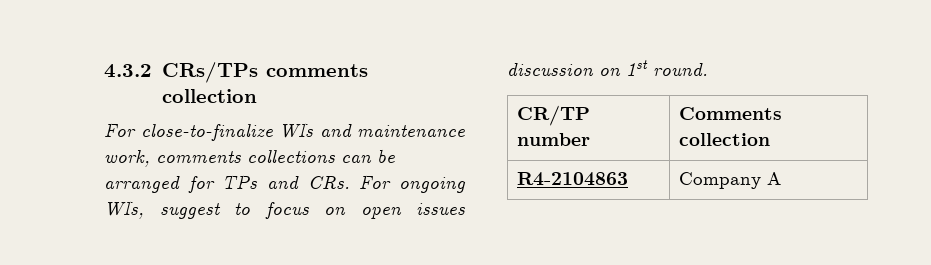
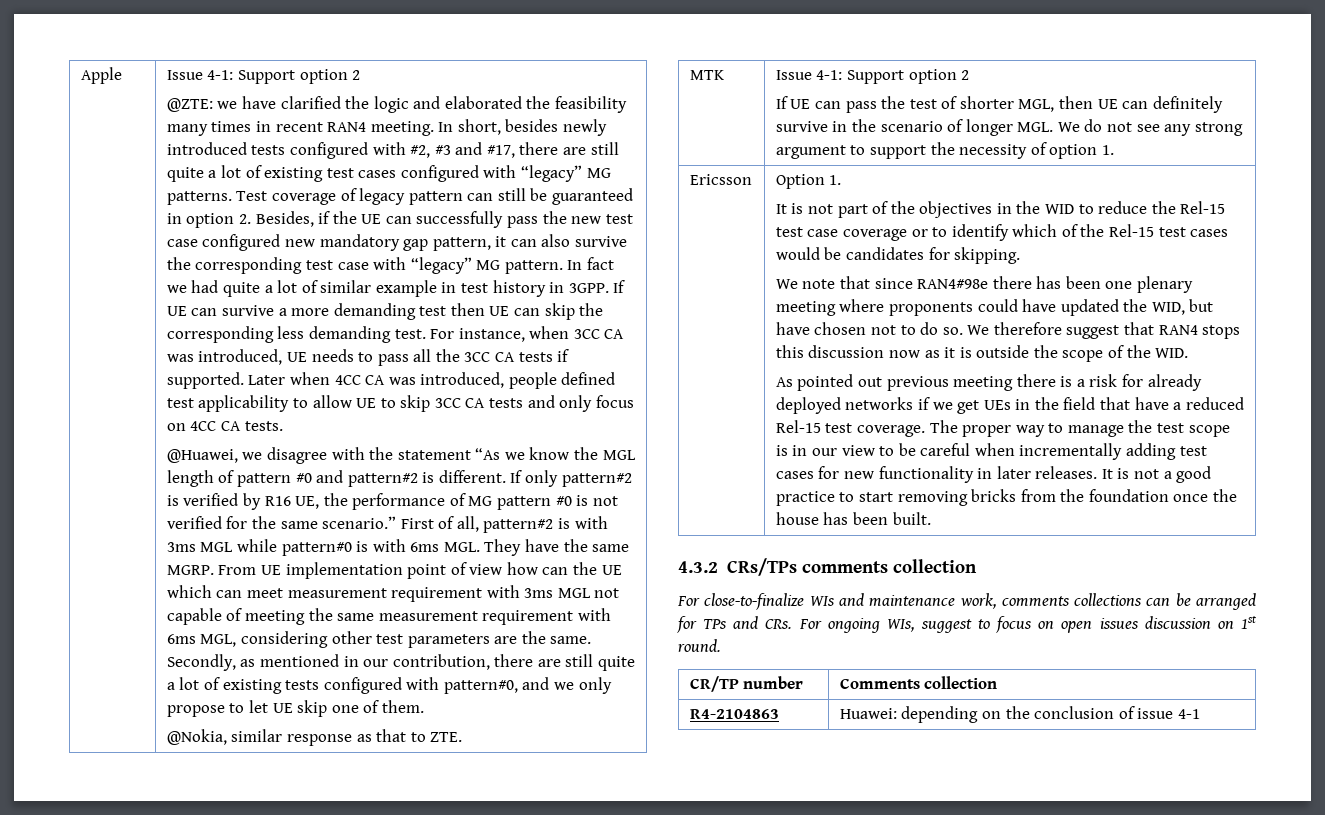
+ Apple | Issue 4-1: Support option 2
+ @ZTE: we have clarified the logic and elaborated the feasibility many times in recent RAN4 meeting. In short, besides newly introduced tests configured with #2, #3 and #17, there are still quite a lot of existing test cases configured with “legacy” MG patterns. Test coverage of legacy pattern can still be guaranteed in option 2. Besides, if the UE can successfully pass the new test case configured new mandatory gap pattern, it can also survive the corresponding test case with “legacy” MG pattern. In fact we had quite a lot of similar example in test history in 3GPP. If UE can survive a more demanding test then UE can skip the corresponding less demanding test. For instance, when 3CC CA was introduced, UE needs to pass all the 3CC CA tests if supported. Later when 4CC CA was introduced, people defined test applicability to allow UE to skip 3CC CA tests and only focus on 4CC CA tests.
+ @Huawei, we disagree with the statement “As we know the MGL length of pattern #0 and pattern#2 is different. If only pattern#2 is verified by R16 UE, the performance of MG pattern #0 is not verified for the same scenario.” First of all, pattern#2 is with 3ms MGL while pattern#0 is with 6ms MGL. They have the same MGRP. From UE implementation point of view how can the UE which can meet measurement requirement with 3ms MGL not capable of meeting the same measurement requirement with 6ms MGL, considering other test parameters are the same. Secondly, as mentioned in our contribution, there are still quite a lot of existing tests configured with pattern#0, and we only propose to let UE skip one of them.
+ @Nokia, similar response as that to ZTE.
+ MTK | Issue 4-1: Support option 2
+ If UE can pass the test of shorter MGL, then UE can definitely survive in the scenario of longer MGL. We do not see any strong argument to support the necessity of option 1.
+ Ericsson | Option 1.
+ It is not part of the objectives in the WID to reduce the Rel-15 test case coverage or to identify which of the Rel-15 test cases would be candidates for skipping.
+ We note that since RAN4#98e there has been one plenary meeting where proponents could have updated the WID, but have chosen not to do so. We therefore suggest that RAN4 stops this discussion now as it is outside the scope of the WID.
+ As pointed out previous meeting there is a risk for already deployed networks if we get UEs in the field that have a reduced Rel-15 test coverage. The proper way to manage the test scope is in our view to be careful when incrementally adding test cases for new functionality in later releases. It is not a good practice to start removing bricks from the foundation once the house has been built.
- R4-2104863 | Company A
+ R4-2104863 | Huawei: depending on the conclusion of issue 4-1

